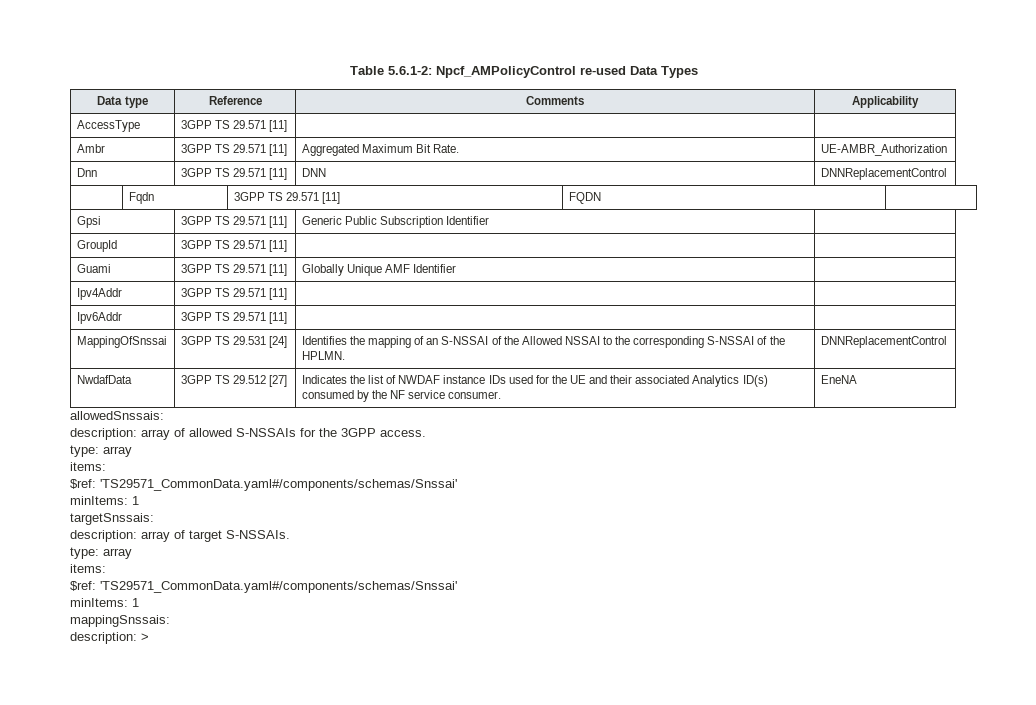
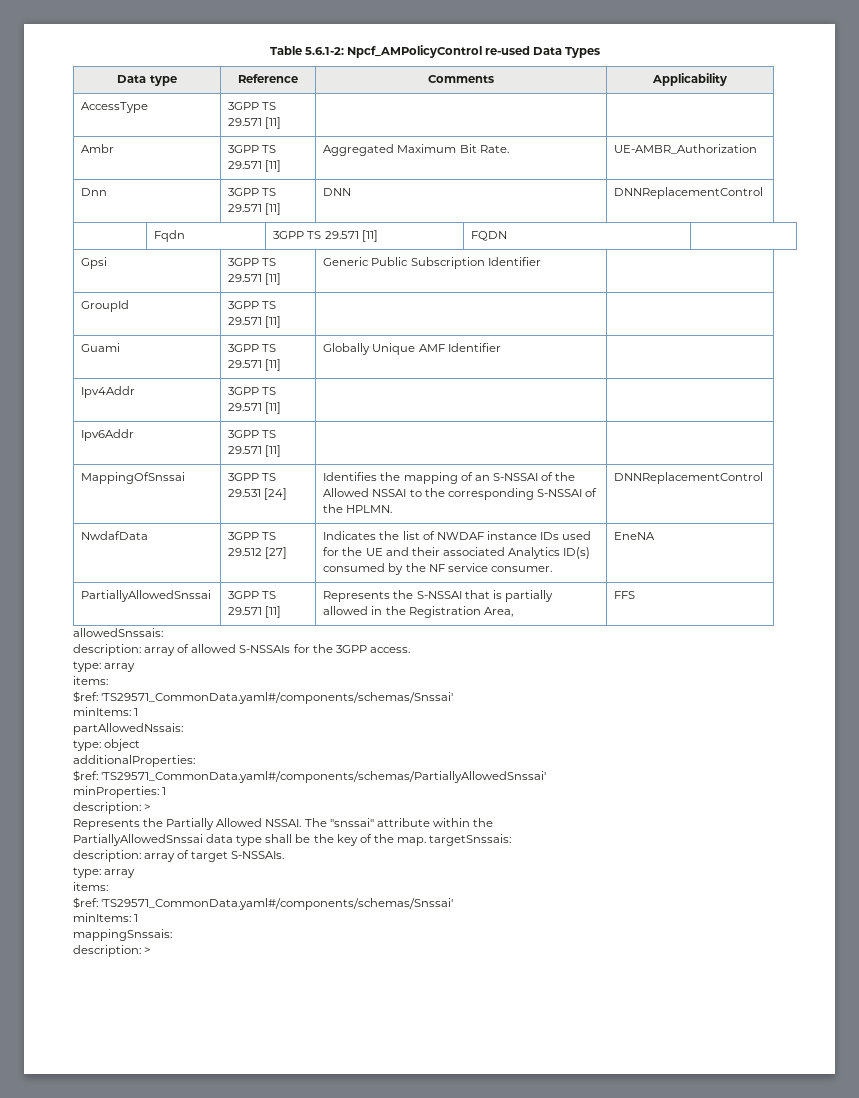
+ PartiallyAllowedSnssai | 3GPP TS 29.571 [11] | Represents the S-NSSAI that is partially allowed in the Registration Area, | FFS
- targetSnssais:
+ partAllowedNssais:
+ type: object
+ additionalProperties:
+ $ref: 'TS29571_CommonData.yaml#/components/schemas/PartiallyAllowedSnssai'
+ minProperties: 1
+ description: >
+ Represents the Partially Allowed NSSAI. The "snssai" attribute within the
+ PartiallyAllowedSnssai data type shall be the key of the map. targetSnssais:

